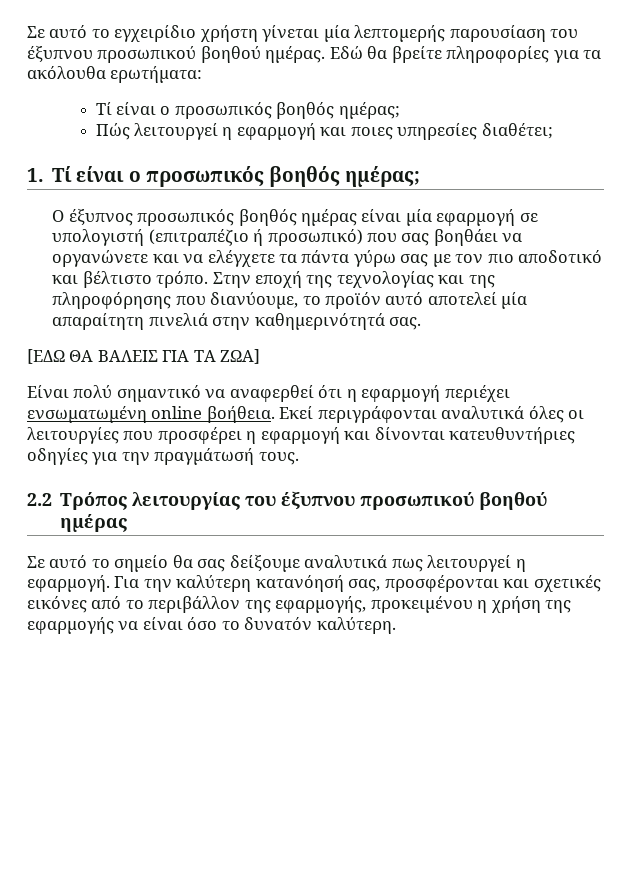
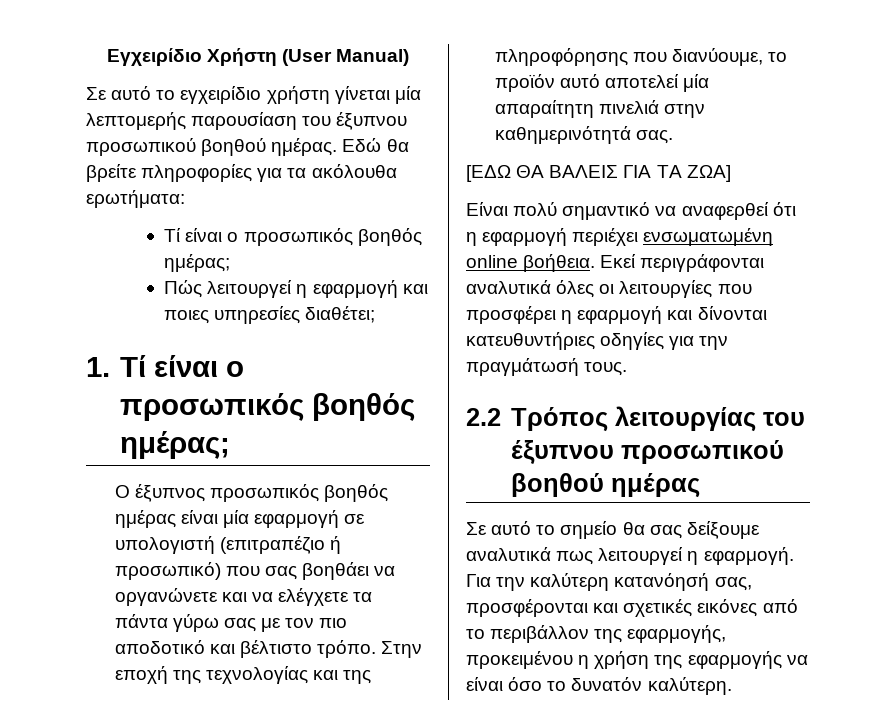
+ Eγχειρίδιο Χρήστη (User Manual)

